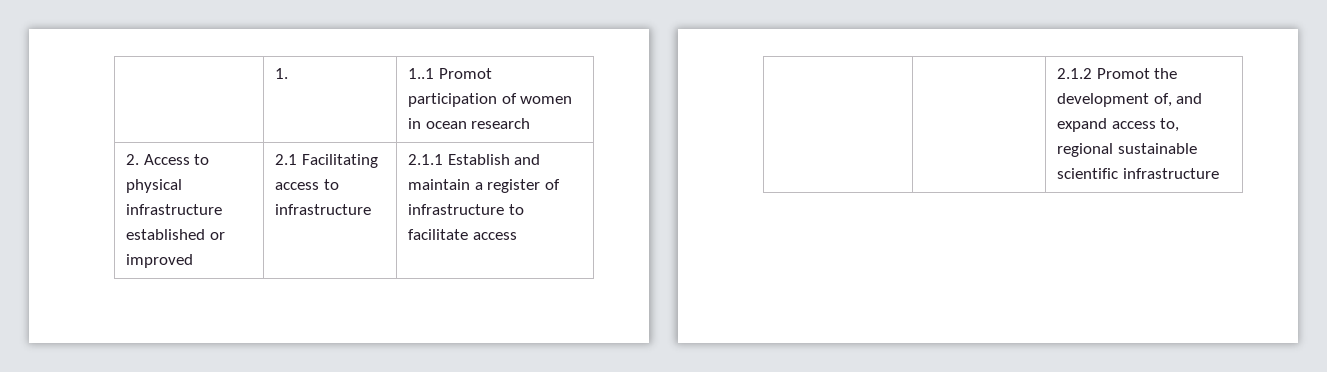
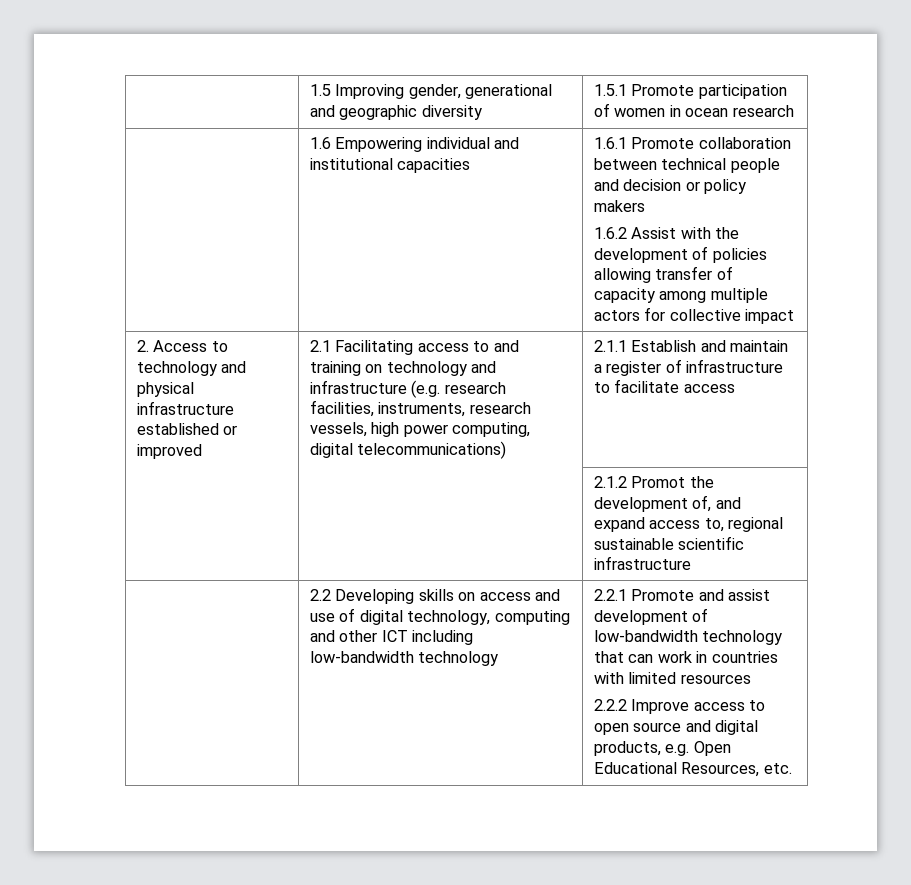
- | 1. | 1..1 Promot participation of women in ocean research
+ | 1.5 Improving gender, generational and geographic diversity | 1.5.1 Promote participation of women in ocean research
+ | 1.6 Empowering individual and institutional capacities | 1.6.1 Promote collaboration between technical people and decision or policy makers
+ 1.6.2 Assist with the development of policies allowing transfer of capacity among multiple actors for collective impact
- 2. Access to physical infrastructure established or improved
+ 2. Access to technology and physical infrastructure established or improved
- 2.1 Facilitating access to infrastructure
+ 2.1 Facilitating access to and training on technology and infrastructure (e.g. research facilities, instruments, research vessels, high power computing, digital telecommunications)
+ 2.2 Developing skills on access and use of digital technology, computing and other ICT including low-bandwidth technology | 2.2.1 Promote and assist development of low-bandwidth technology that can work in countries with limited resources
+ 2.2.2 Improve access to open source and digital products, e.g. Open Educational Resources, etc.

